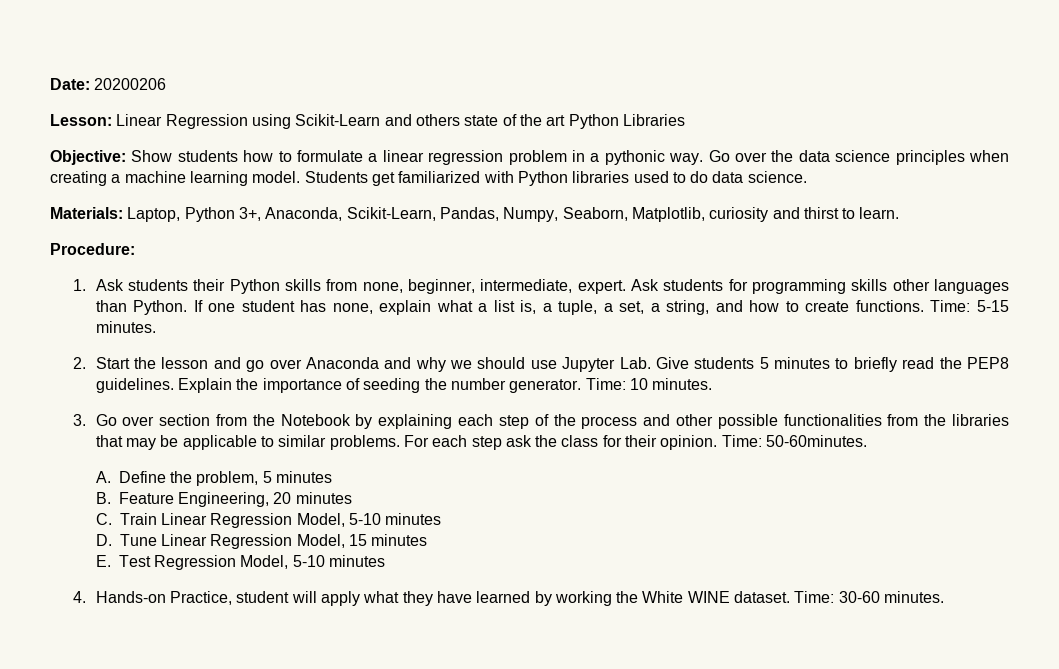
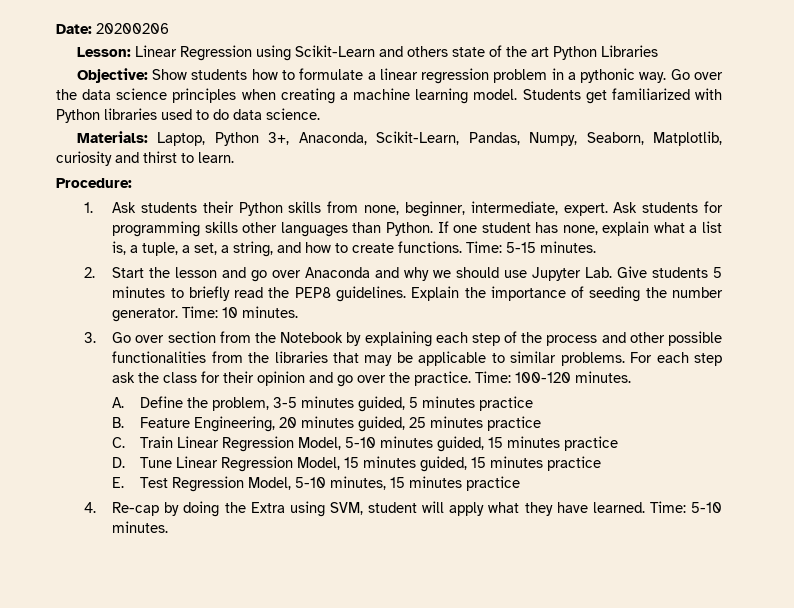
- For each step ask the class for their opinion. Time: 50-60minutes.
+ For each step ask the class for their opinion and go over the practice. Time: 100-120 minutes.
- A. Define the problem, 5 minutes
+ A. Define the problem, 3-5 minutes guided, 5 minutes practice
- B. Feature Engineering, 20 minutes
+ B. Feature Engineering, 20 minutes guided, 25 minutes practice
- C. Train Linear Regression Model, 5-10 minutes
+ C. Train Linear Regression Model, 5-10 minutes guided, 15 minutes practice
- D. Tune Linear Regression Model, 15 minutes
+ D. Tune Linear Regression Model, 15 minutes guided, 15 minutes practice
- E. Test Regression Model, 5-10 minutes
+ E. Test Regression Model, 5-10 minutes, 15 minutes practice
- 4. Hands-on Practice, student will apply what they have learned by working the White WINE dataset. Time: 30-60 minutes.
+ 4. Re-cap by doing the Extra using SVM, student will apply what they have learned. Time: 5-10 minutes.

